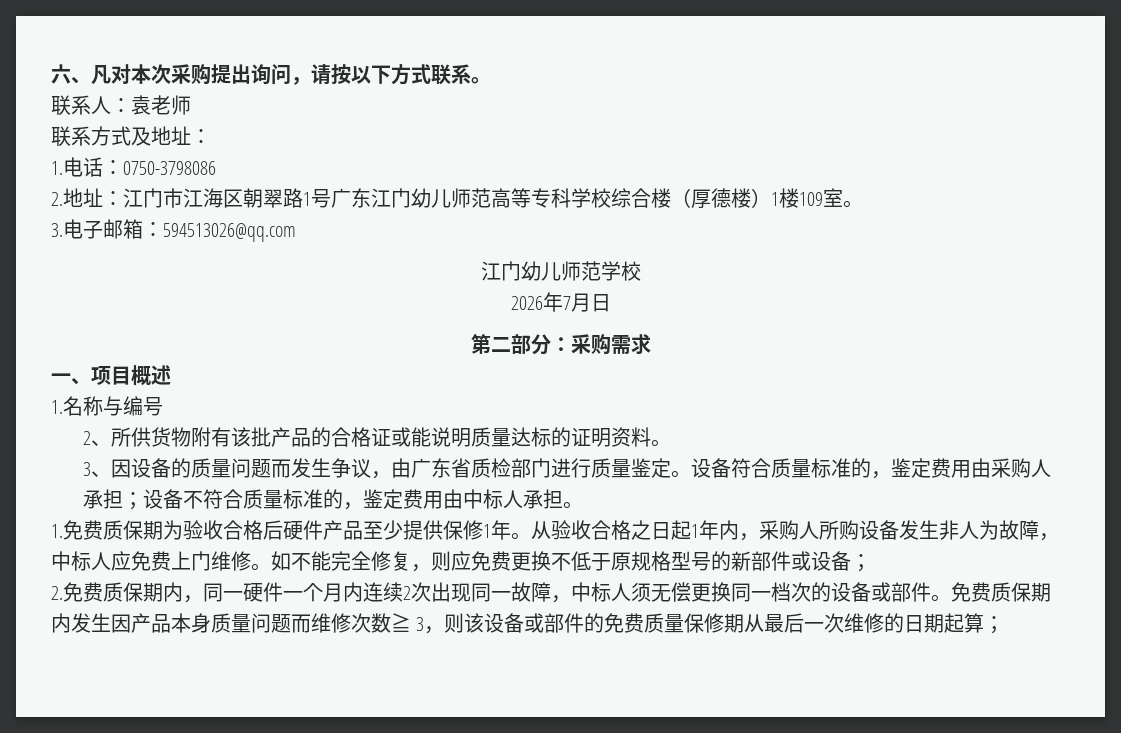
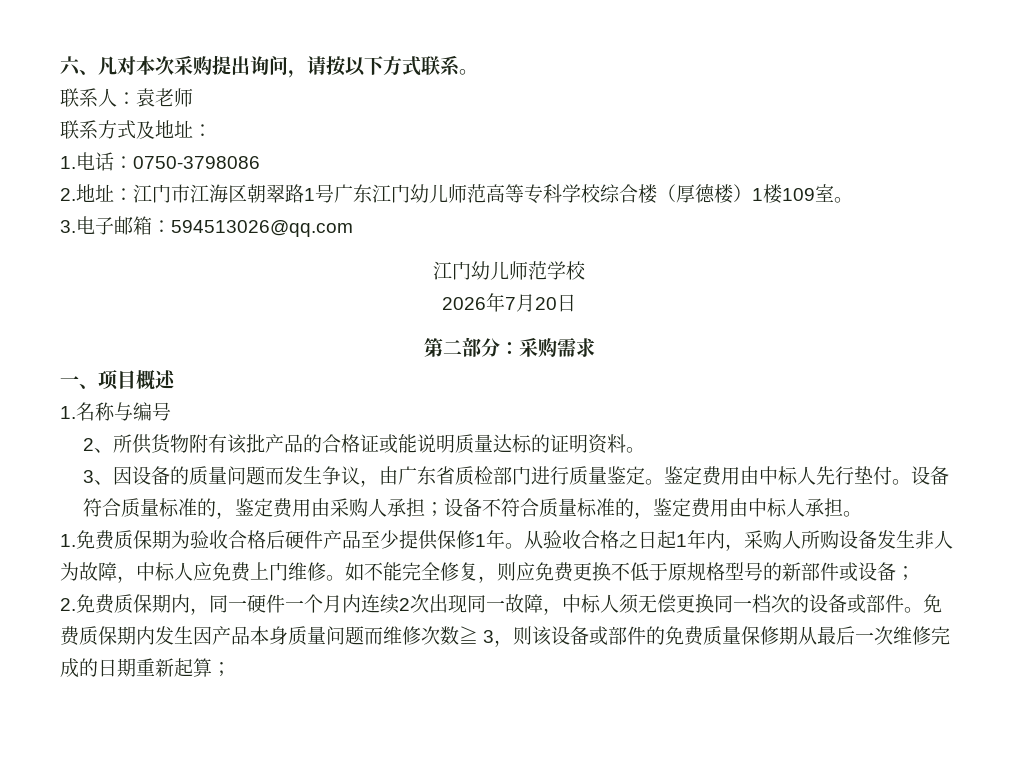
- 2026年7月日
+ 2026年7月20日
+ 鉴定费用由中标人先行垫付。
- 免费质保期内发生因产品本身质量问题而维修次数≧ 3，则该设备或部件的免费质量保修期从最后一次维修的日期起算；
+ 免费质保期内发生因产品本身质量问题而维修次数≧ 3，则该设备或部件的免费质量保修期从最后一次维修完成的日期重新起算；

